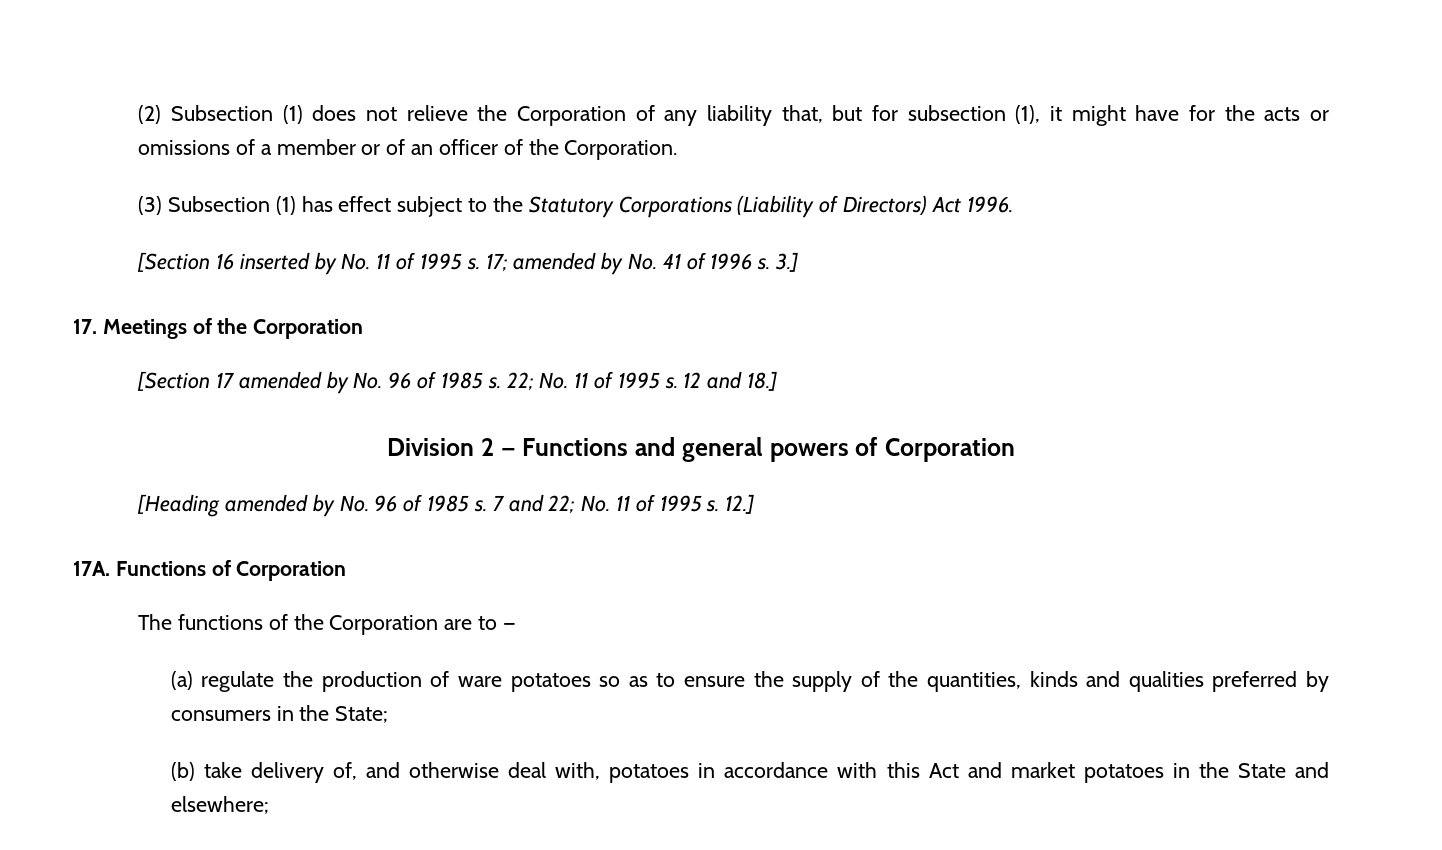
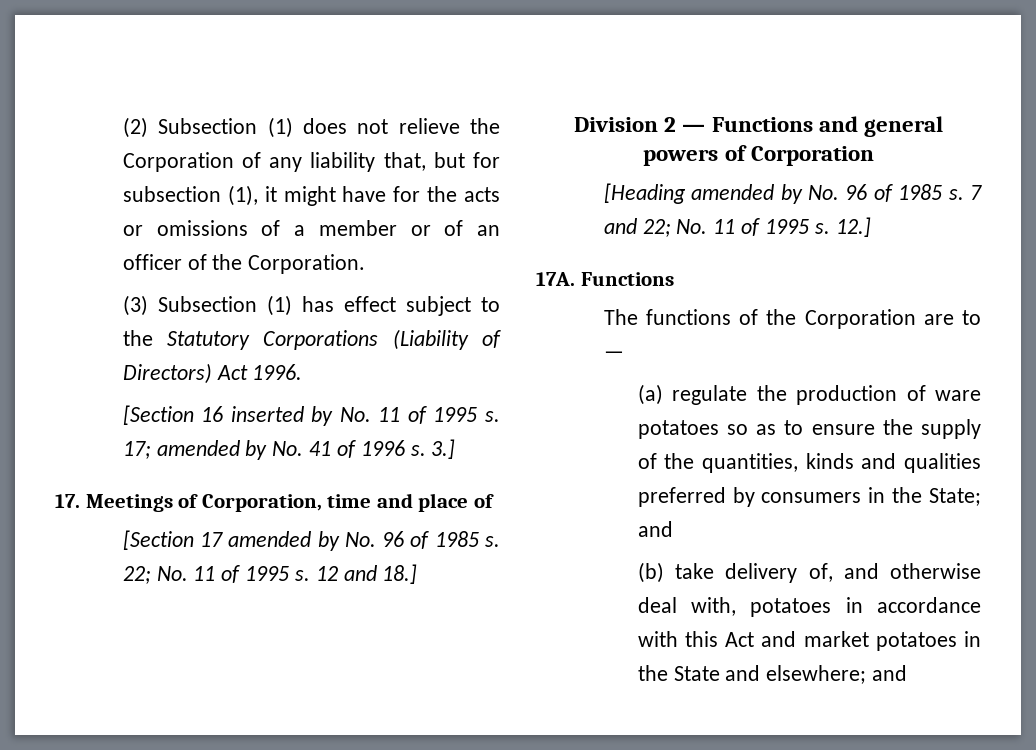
- 17. Meetings of the Corporation
+ 17. Meetings of Corporation, time and place of
- 17A. Functions of Corporation
+ 17A. Functions
- (a) regulate the production of ware potatoes so as to ensure the supply of the quantities, kinds and qualities preferred by consumers in the State;
+ (a) regulate the production of ware potatoes so as to ensure the supply of the quantities, kinds and qualities preferred by consumers in the State; and
- (b) take delivery of, and otherwise deal with, potatoes in accordance with this Act and market potatoes in the State and elsewhere;
+ (b) take delivery of, and otherwise deal with, potatoes in accordance with this Act and market potatoes in the State and elsewhere; and

